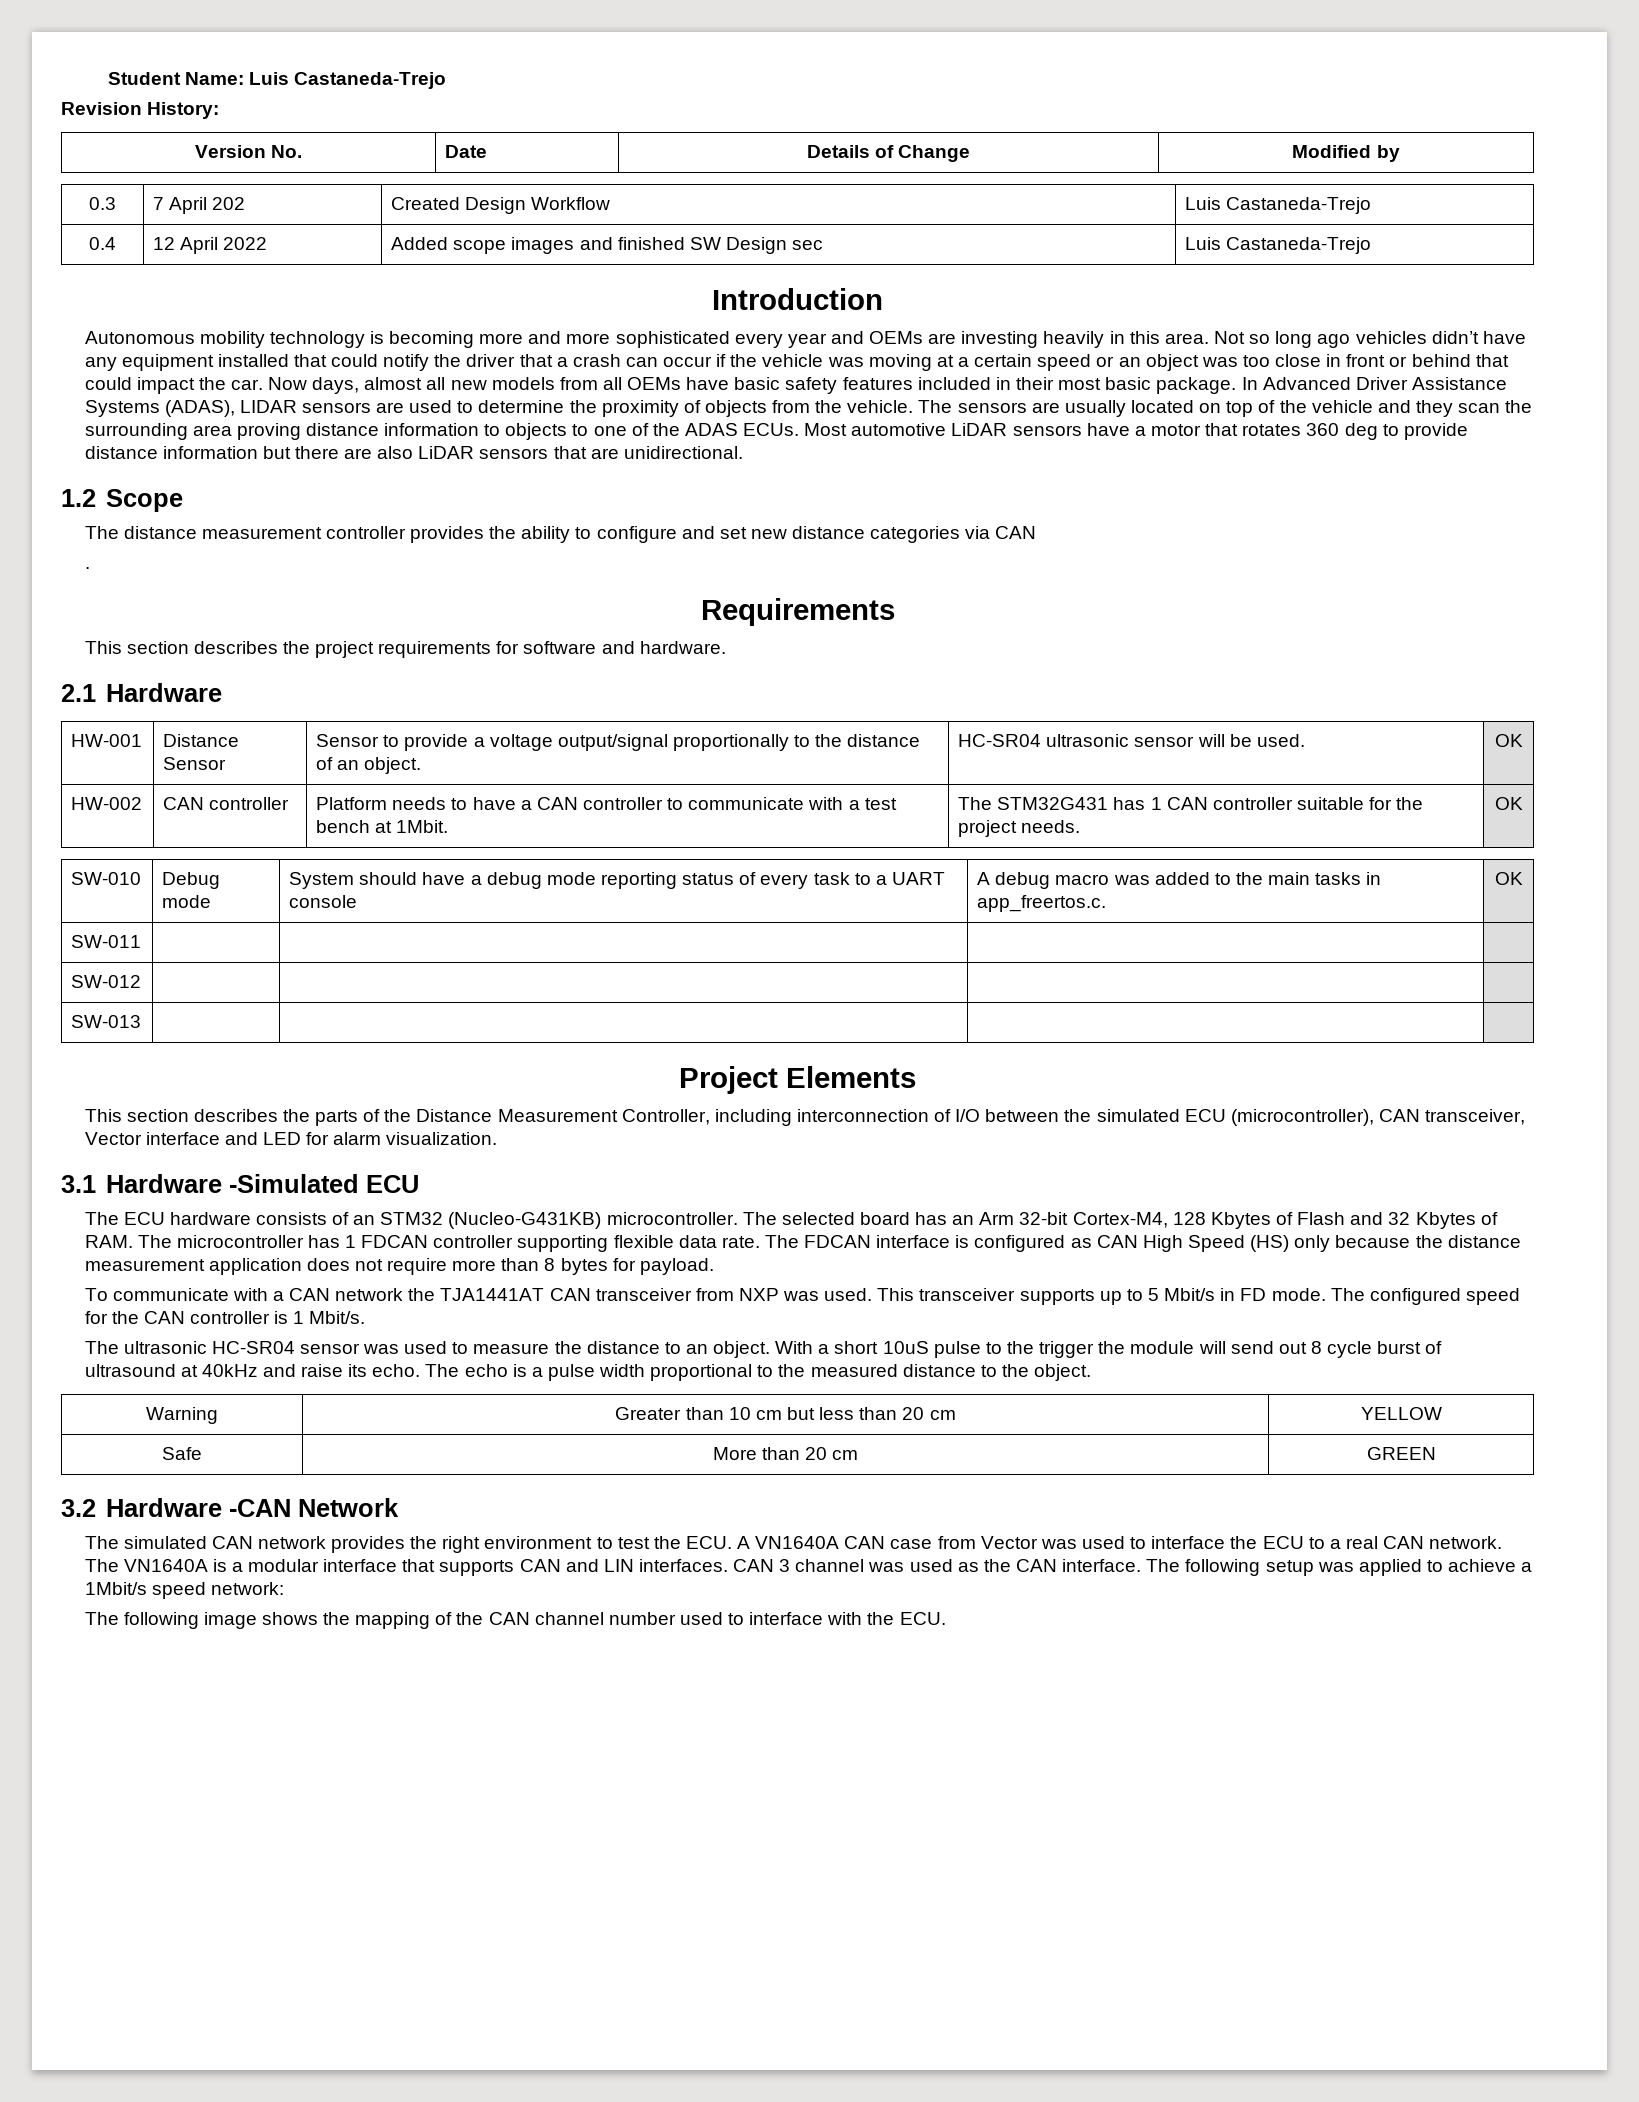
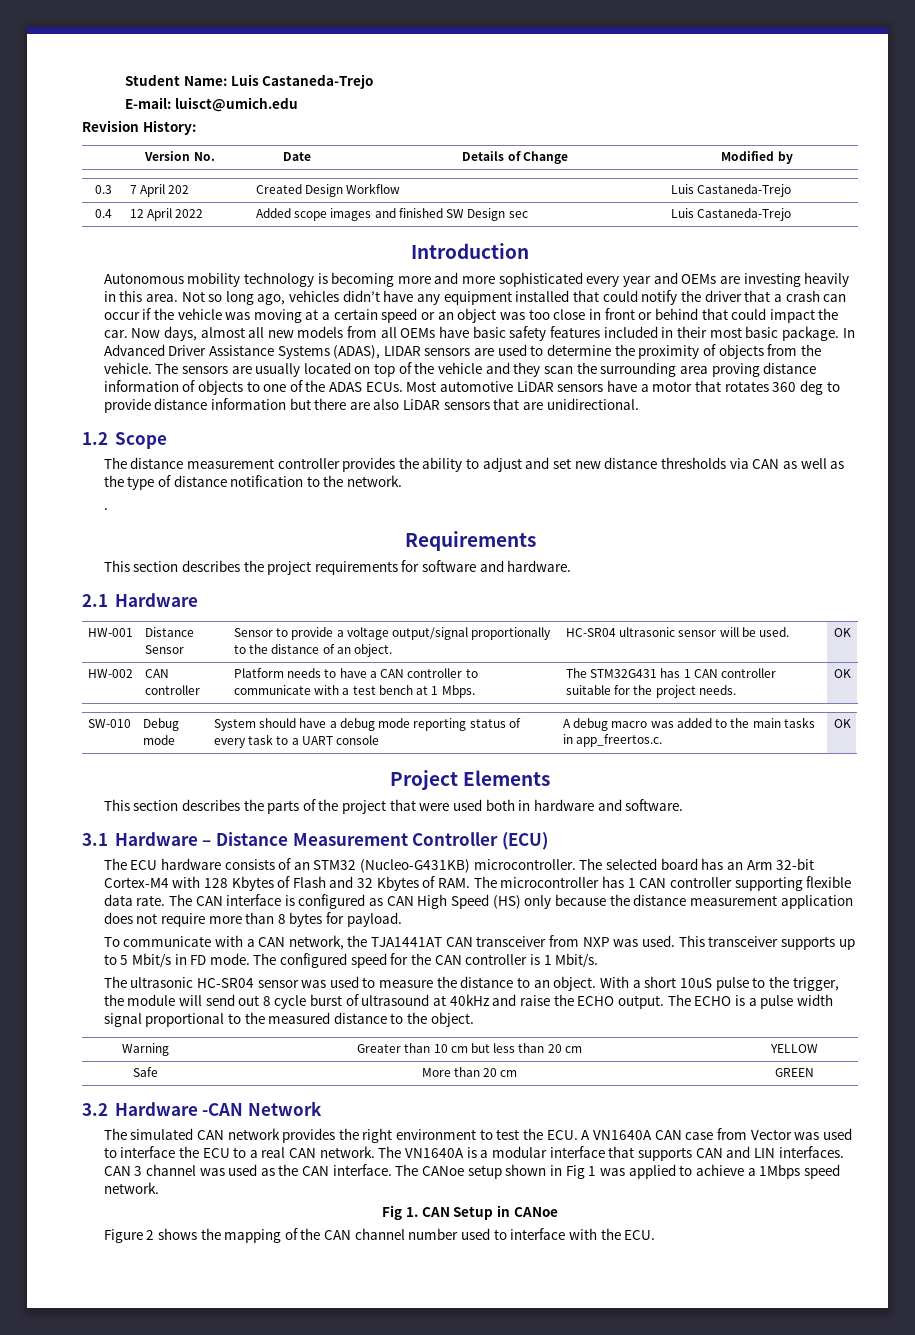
+ E-mail: luisct@umich.edu
- Not so long ago vehicles didn’t have any equipment installed that could notify the driver that a crash can occur if the vehicle was moving at a certain speed or an object was too close in front or behind that could impact the car.
+ Not so long ago, vehicles didn’t have any equipment installed that could notify the driver that a crash can occur if the vehicle was moving at a certain speed or an object was too close in front or behind that could impact the car.
- The sensors are usually located on top of the vehicle and they scan the surrounding area proving distance information to objects to one of the ADAS ECUs.
+ The sensors are usually located on top of the vehicle and they scan the surrounding area proving distance information of objects to one of the ADAS ECUs.
- The distance measurement controller provides the ability to configure and set new distance categories via CAN
+ The distance measurement controller provides the ability to adjust and set new distance thresholds via CAN as well as the type of distance notification to the network.
- HW-002 | CAN controller | Platform needs to have a CAN controller to communicate with a test bench at 1Mbit. | The STM32G431 has 1 CAN controller suitable for the project needs. | OK
+ HW-002 | CAN controller | Platform needs to have a CAN controller to communicate with a test bench at 1 Mbps. | The STM32G431 has 1 CAN controller suitable for the project needs. | OK
- SW-011 | | | |
- SW-012 | | | |
- SW-013 | | | |
- This section describes the parts of the Distance Measurement Controller, including interconnection of I/O between the simulated ECU (microcontroller), CAN transceiver, Vector interface and LED for alarm visualization.
- 3.1 Hardware -Simulated ECU
+ This section describes the parts of the project that were used both in hardware and software.
+ 3.1 Hardware – Distance Measurement Controller (ECU)
- The selected board has an Arm 32-bit Cortex-M4, 128 Kbytes of Flash and 32 Kbytes of RAM. The microcontroller has 1 FDCAN controller supporting flexible data rate.
+ The selected board has an Arm 32-bit Cortex-M4 with 128 Kbytes of Flash and 32 Kbytes of RAM. The microcontroller has 1 CAN controller supporting flexible data rate.
- The FDCAN interface is configured as CAN High Speed (HS) only because the distance measurement application does not require more than 8 bytes for payload.
+ The CAN interface is configured as CAN High Speed (HS) only because the distance measurement application does not require more than 8 bytes for payload.
- To communicate with a CAN network the TJA1441AT CAN transceiver from NXP was used.
+ To communicate with a CAN network, the TJA1441AT CAN transceiver from NXP was used.
- With a short 10uS pulse to the trigger the module will send out 8 cycle burst of ultrasound at 40kHz and raise its echo. The echo is a pulse width proportional to the measured distance to the object.
+ With a short 10uS pulse to the trigger, the module will send out 8 cycle burst of ultrasound at 40kHz and raise the ECHO output. The ECHO is a pulse width signal proportional to the measured distance to the object.
- The following setup was applied to achieve a 1Mbit/s speed network:
- The following image shows the mapping of the CAN channel number used to interface with the ECU.
+ The CANoe setup shown in Fig 1 was applied to achieve a 1Mbps speed network.
+ Fig 1. CAN Setup in CANoe
+ Figure 2 shows the mapping of the CAN channel number used to interface with the ECU.

